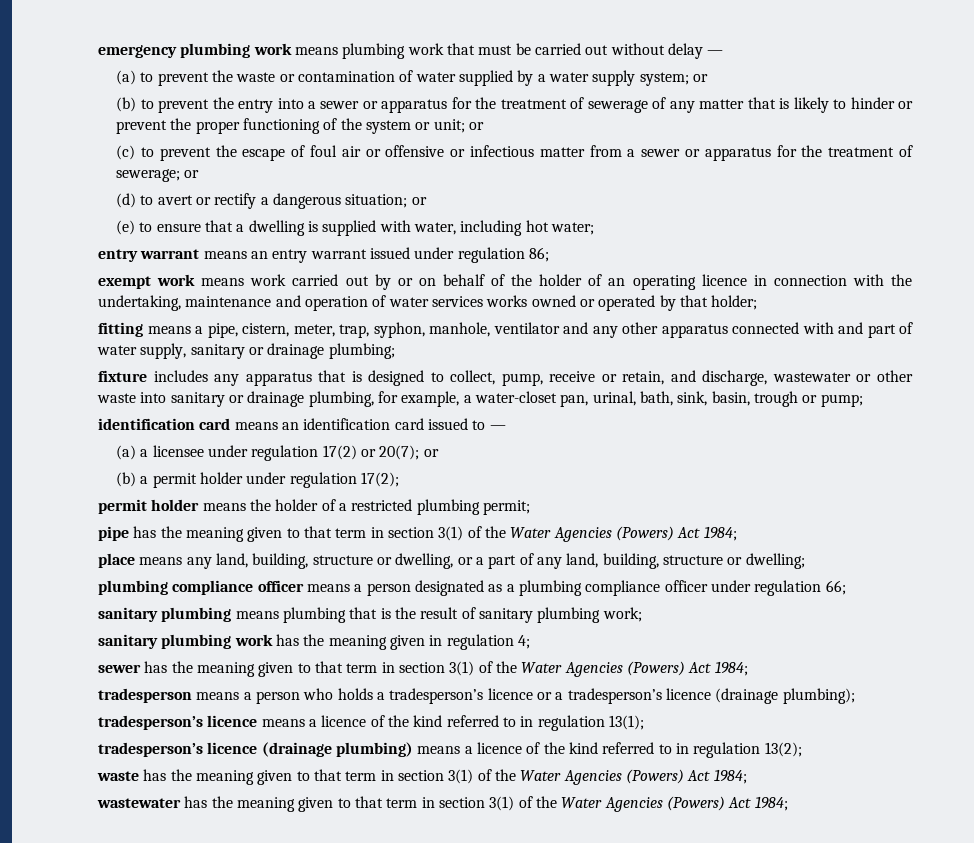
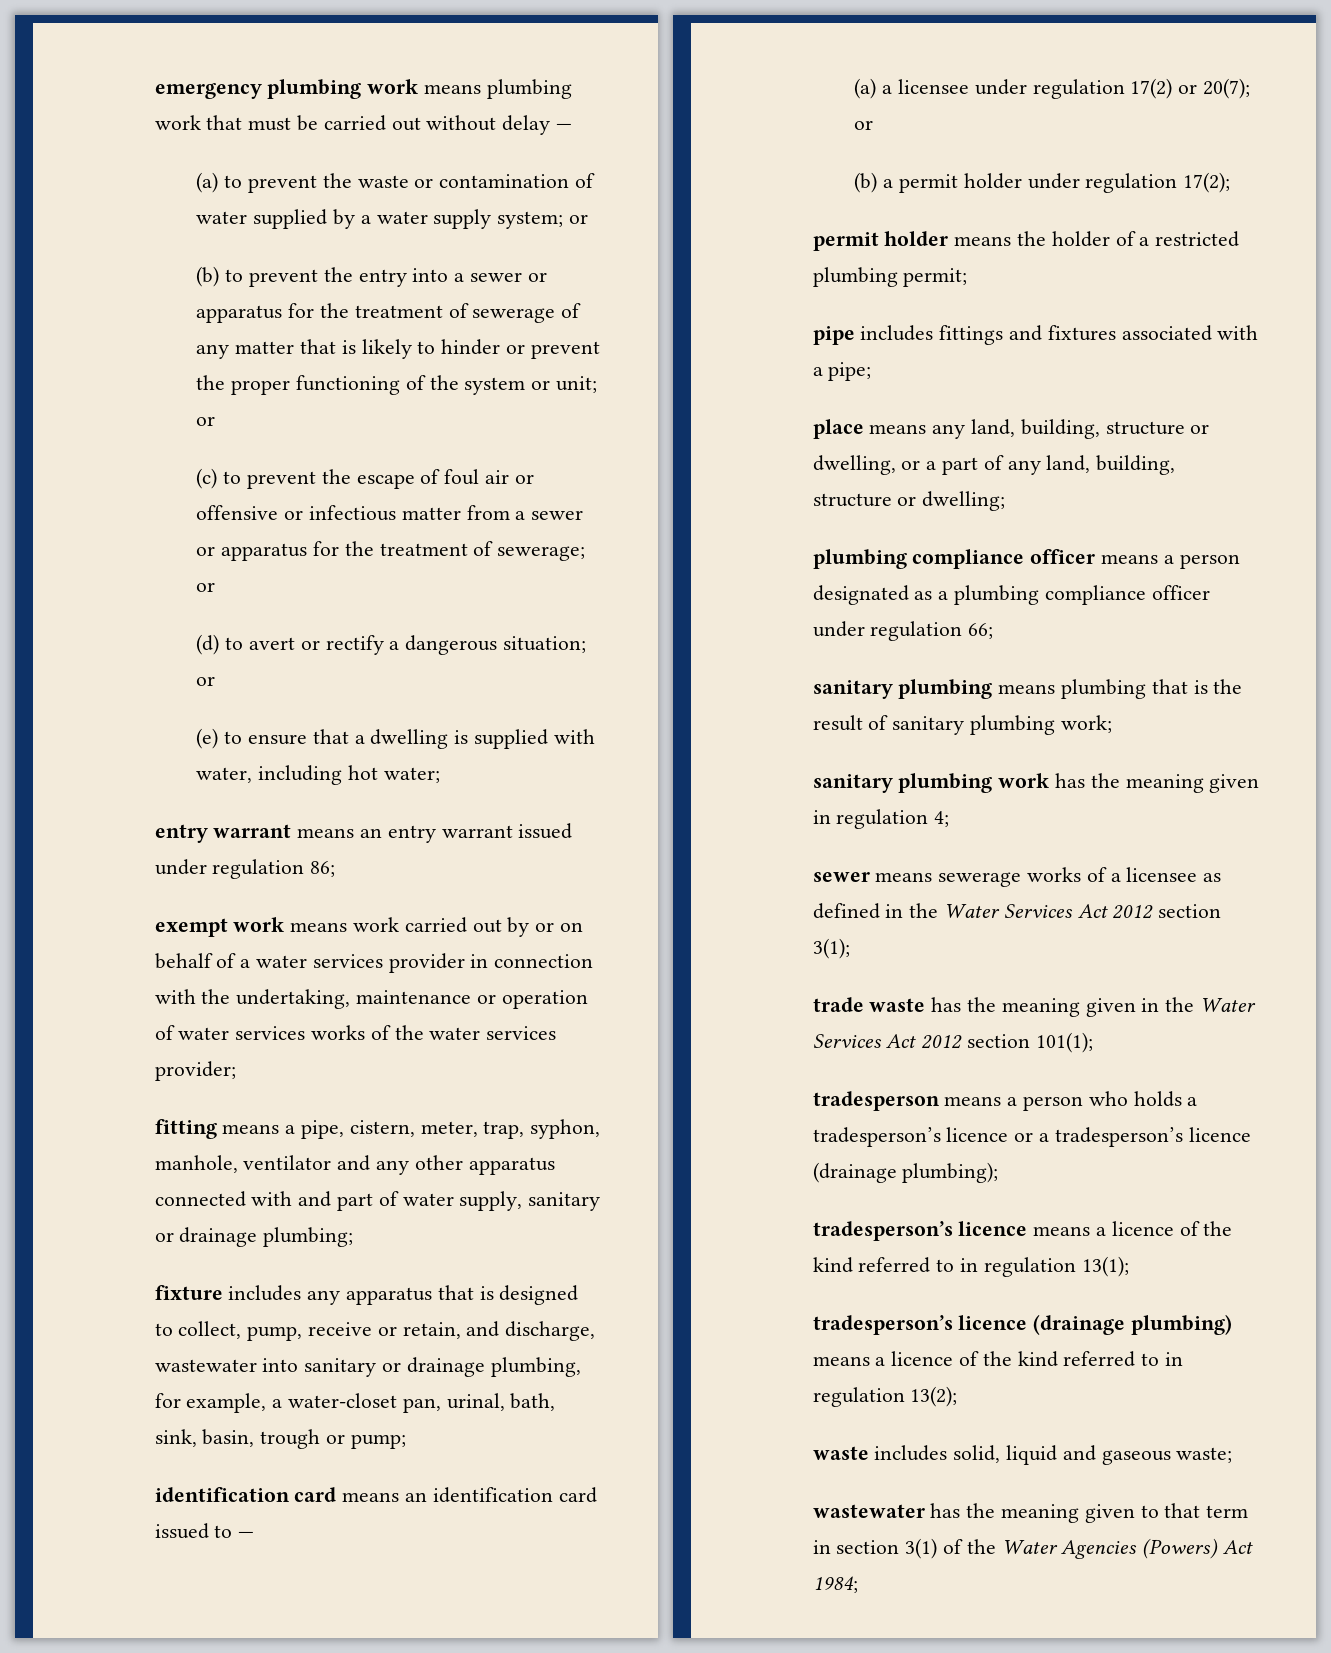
- exempt work means work carried out by or on behalf of the holder of an operating licence in connection with the undertaking, maintenance and operation of water services works owned or operated by that holder;
+ exempt work means work carried out by or on behalf of a water services provider in connection with the undertaking, maintenance or operation of water services works of the water services provider;
- fixture includes any apparatus that is designed to collect, pump, receive or retain, and discharge, wastewater or other waste into sanitary or drainage plumbing, for example, a water-closet pan, urinal, bath, sink, basin, trough or pump;
+ fixture includes any apparatus that is designed to collect, pump, receive or retain, and discharge, wastewater into sanitary or drainage plumbing, for example, a water-closet pan, urinal, bath, sink, basin, trough or pump;
- pipe has the meaning given to that term in section 3(1) of the Water Agencies (Powers) Act 1984;
+ pipe includes fittings and fixtures associated with a pipe;
- sewer has the meaning given to that term in section 3(1) of the Water Agencies (Powers) Act 1984;
+ sewer means sewerage works of a licensee as defined in the Water Services Act 2012 section 3(1);
+ trade waste has the meaning given in the Water Services Act 2012 section 101(1);
- waste has the meaning given to that term in section 3(1) of the Water Agencies (Powers) Act 1984;
+ waste includes solid, liquid and gaseous waste;

